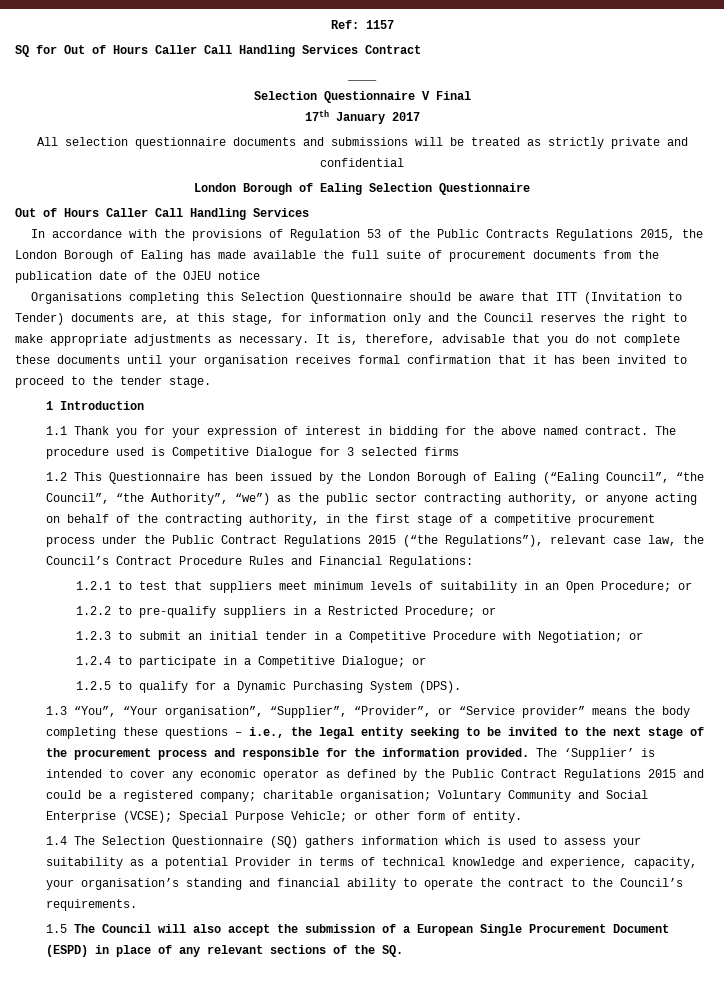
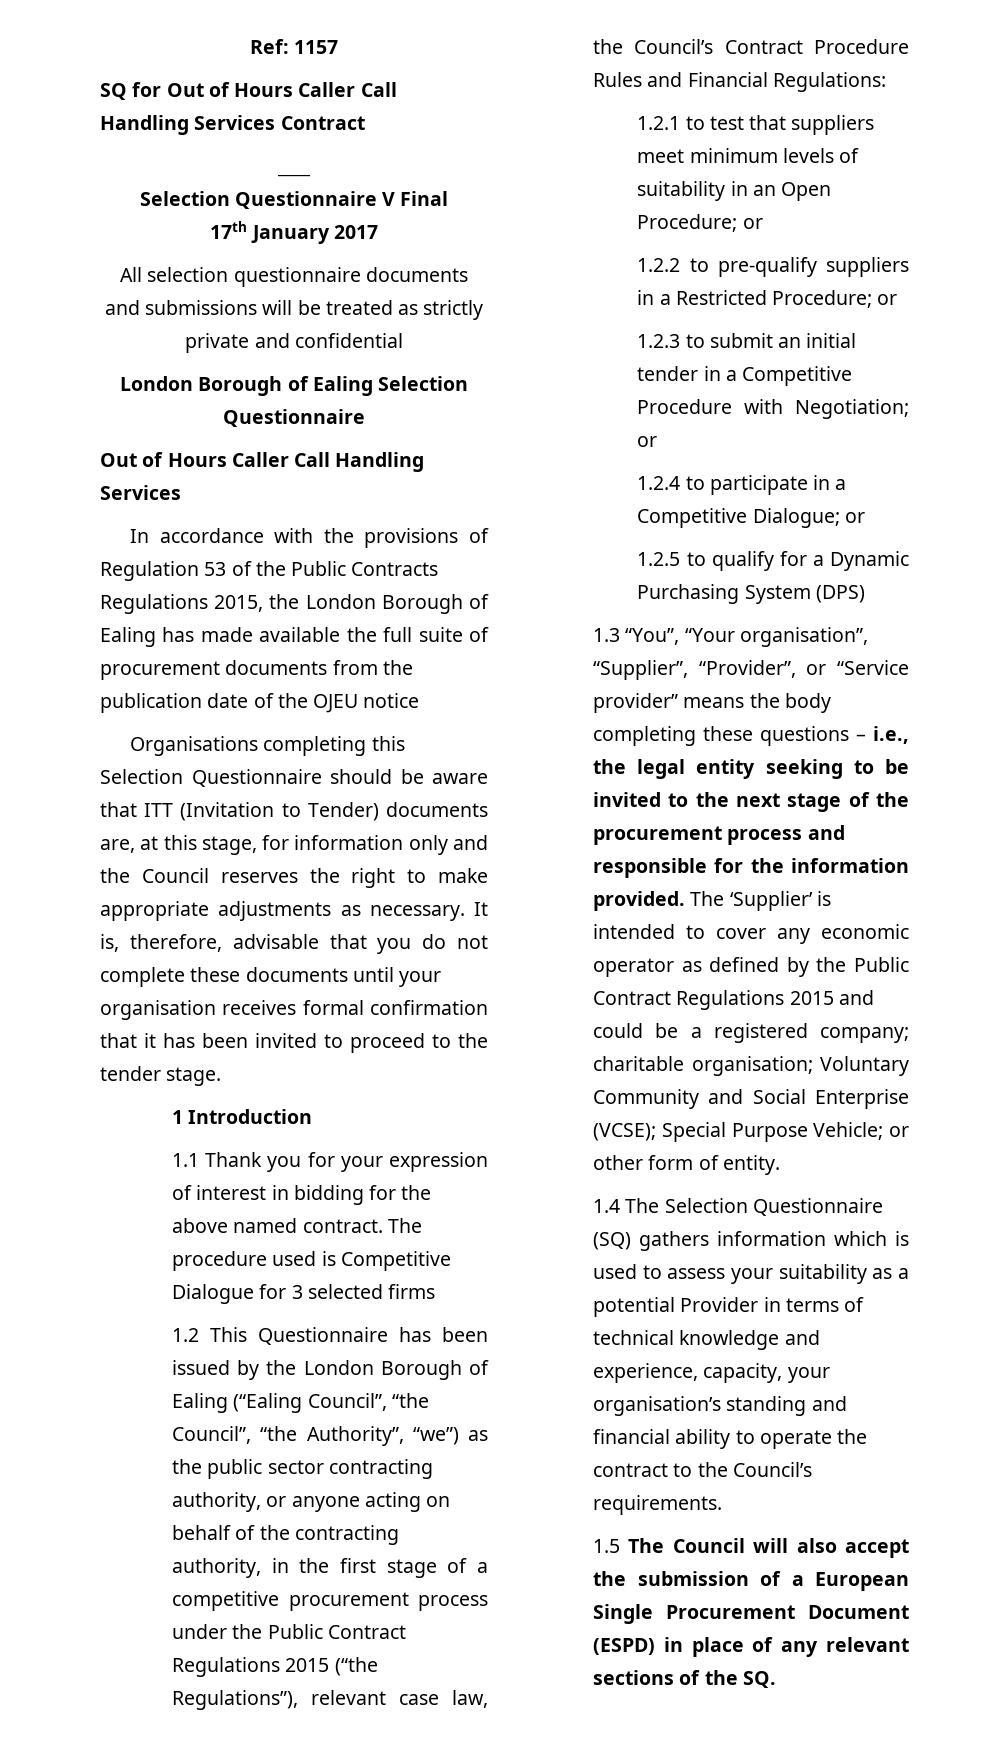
- 1.2.5 to qualify for a Dynamic Purchasing System (DPS).
+ 1.2.5 to qualify for a Dynamic Purchasing System (DPS)

